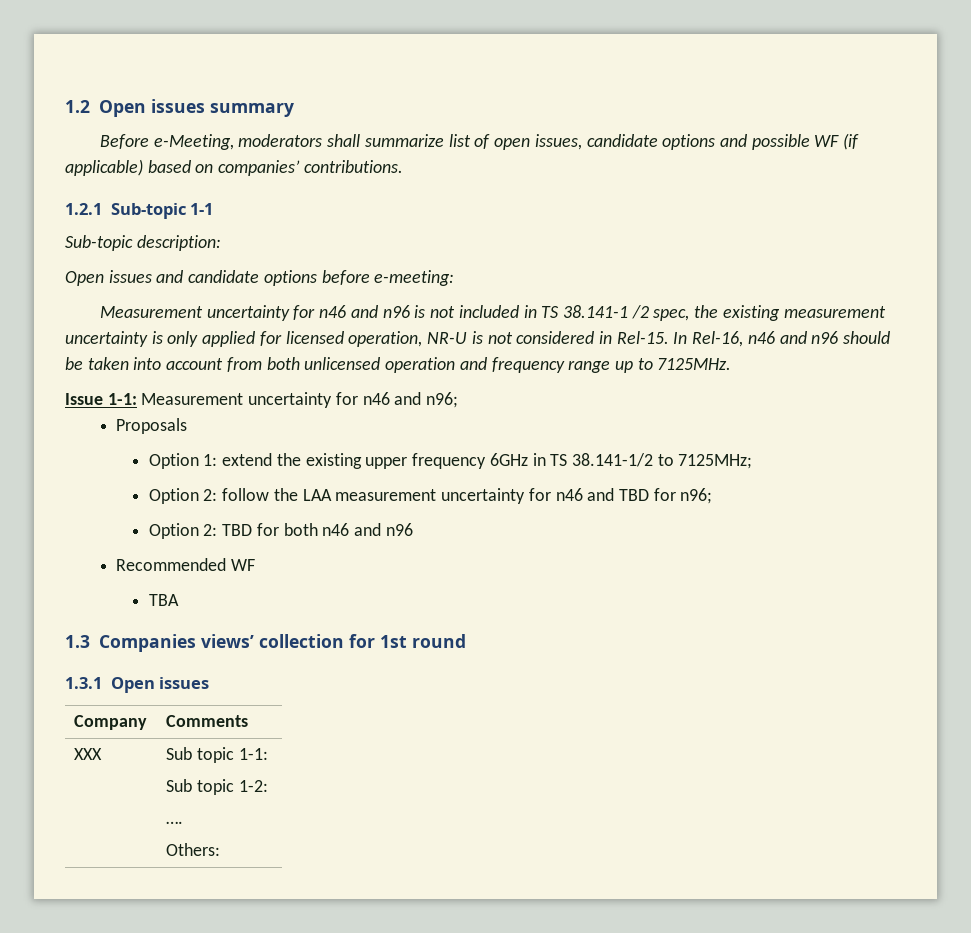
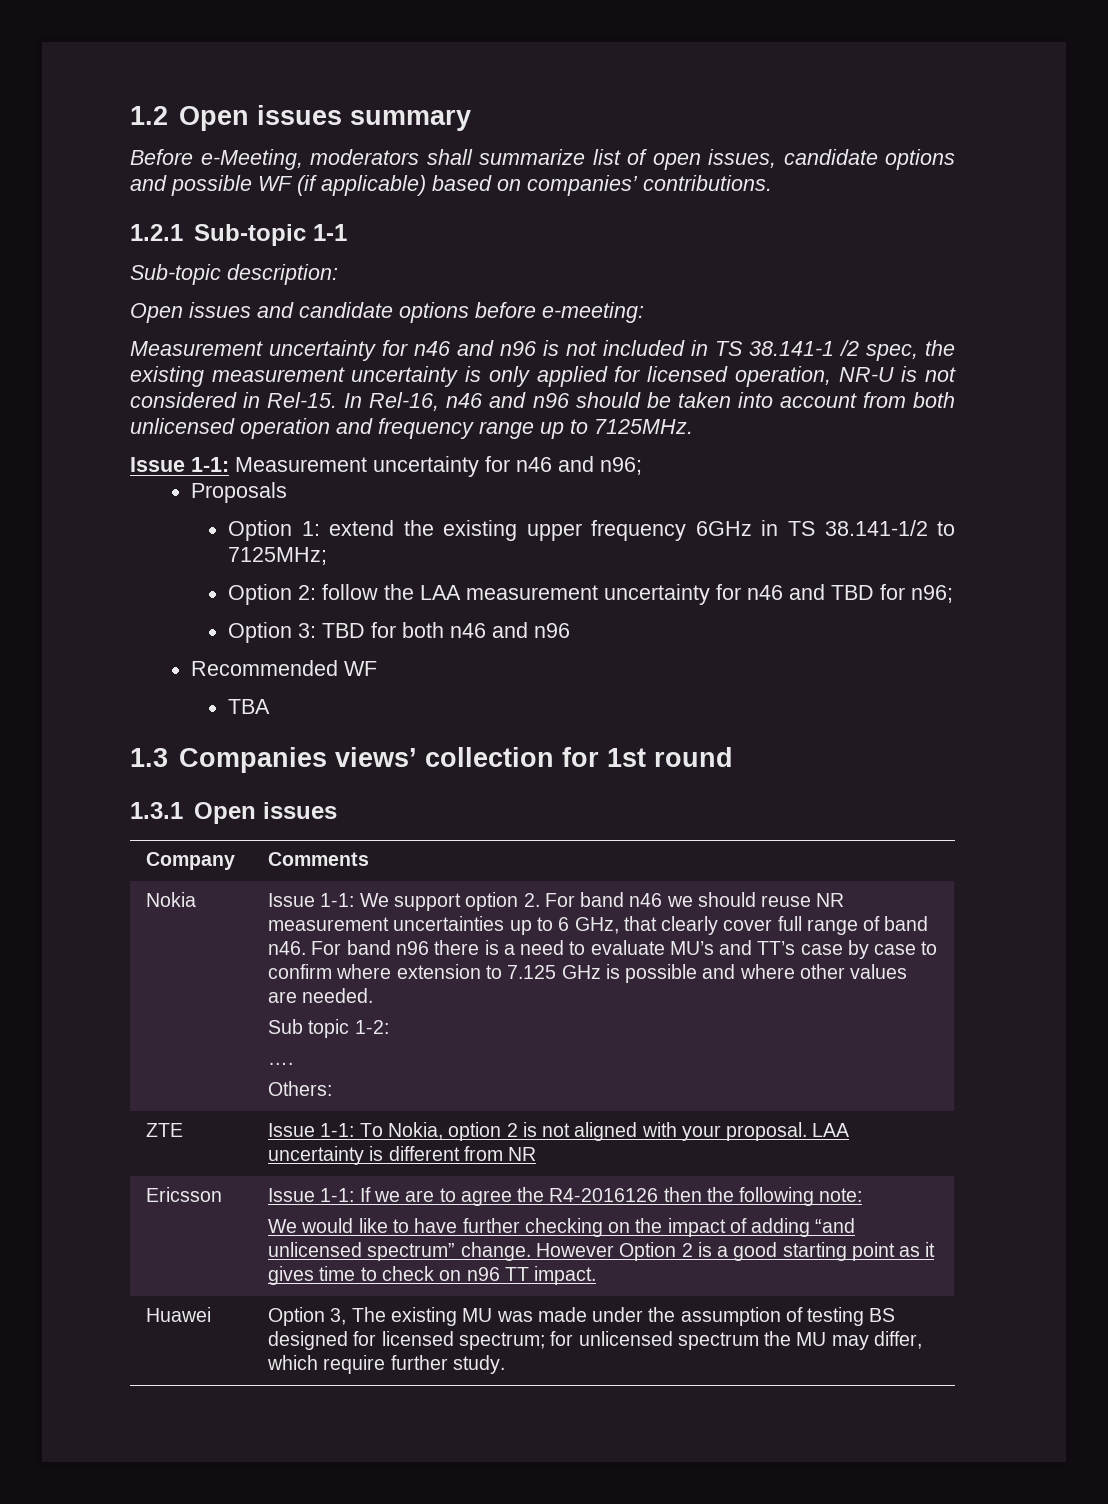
- Option 2: TBD for both n46 and n96
+ Option 3: TBD for both n46 and n96
- XXX | Sub topic 1-1:
+ Nokia | Issue 1-1: We support option 2. For band n46 we should reuse NR measurement uncertainties up to 6 GHz, that clearly cover full range of band n46. For band n96 there is a need to evaluate MU’s and TT’s case by case to confirm where extension to 7.125 GHz is possible and where other values are needed.
+ ZTE | Issue 1-1: To Nokia, option 2 is not aligned with your proposal. LAA uncertainty is different from NR
+ Ericsson | Issue 1-1: If we are to agree the R4-2016126 then the following note:
+ We would like to have further checking on the impact of adding “and unlicensed spectrum” change. However Option 2 is a good starting point as it gives time to check on n96 TT impact.
+ Huawei | Option 3, The existing MU was made under the assumption of testing BS designed for licensed spectrum; for unlicensed spectrum the MU may differ, which require further study.

